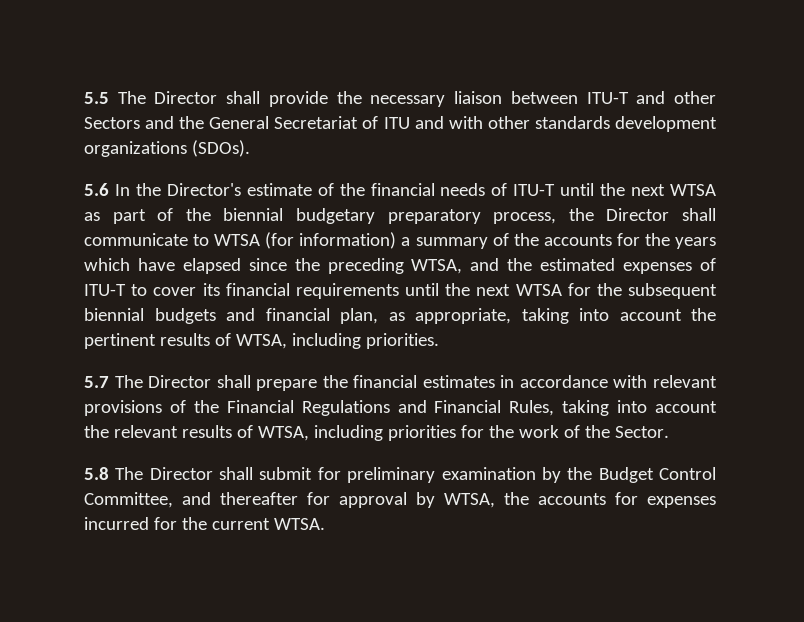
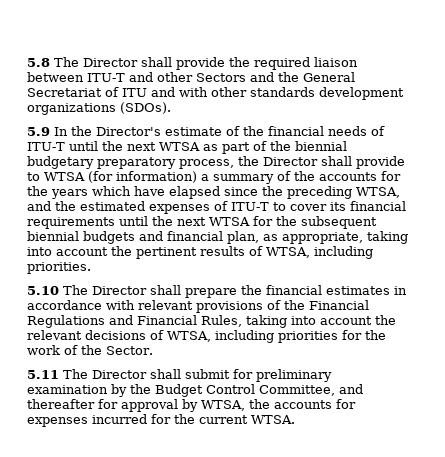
- 5.5 The Director shall provide the necessary liaison between ITU-T and other Sectors and the General Secretariat of ITU and with other standards development organizations (SDOs).
+ 5.8 The Director shall provide the required liaison between ITU-T and other Sectors and the General Secretariat of ITU and with other standards development organizations (SDOs).
- 5.6 In the Director's estimate of the financial needs of ITU-T until the next WTSA as part of the biennial budgetary preparatory process, the Director shall communicate to WTSA (for information) a summary of the accounts for the years which have elapsed since the preceding WTSA, and the estimated expenses of ITU-T to cover its financial requirements until the next WTSA for the subsequent biennial budgets and financial plan, as appropriate, taking into account the pertinent results of WTSA, including priorities.
+ 5.9 In the Director's estimate of the financial needs of ITU-T until the next WTSA as part of the biennial budgetary preparatory process, the Director shall provide to WTSA (for information) a summary of the accounts for the years which have elapsed since the preceding WTSA, and the estimated expenses of ITU-T to cover its financial requirements until the next WTSA for the subsequent biennial budgets and financial plan, as appropriate, taking into account the pertinent results of WTSA, including priorities.
- 5.7 The Director shall prepare the financial estimates in accordance with relevant provisions of the Financial Regulations and Financial Rules, taking into account the relevant results of WTSA, including priorities for the work of the Sector.
+ 5.10 The Director shall prepare the financial estimates in accordance with relevant provisions of the Financial Regulations and Financial Rules, taking into account the relevant decisions of WTSA, including priorities for the work of the Sector.
- 5.8 The Director shall submit for preliminary examination by the Budget Control Committee, and thereafter for approval by WTSA, the accounts for expenses incurred for the current WTSA.
+ 5.11 The Director shall submit for preliminary examination by the Budget Control Committee, and thereafter for approval by WTSA, the accounts for expenses incurred for the current WTSA.

